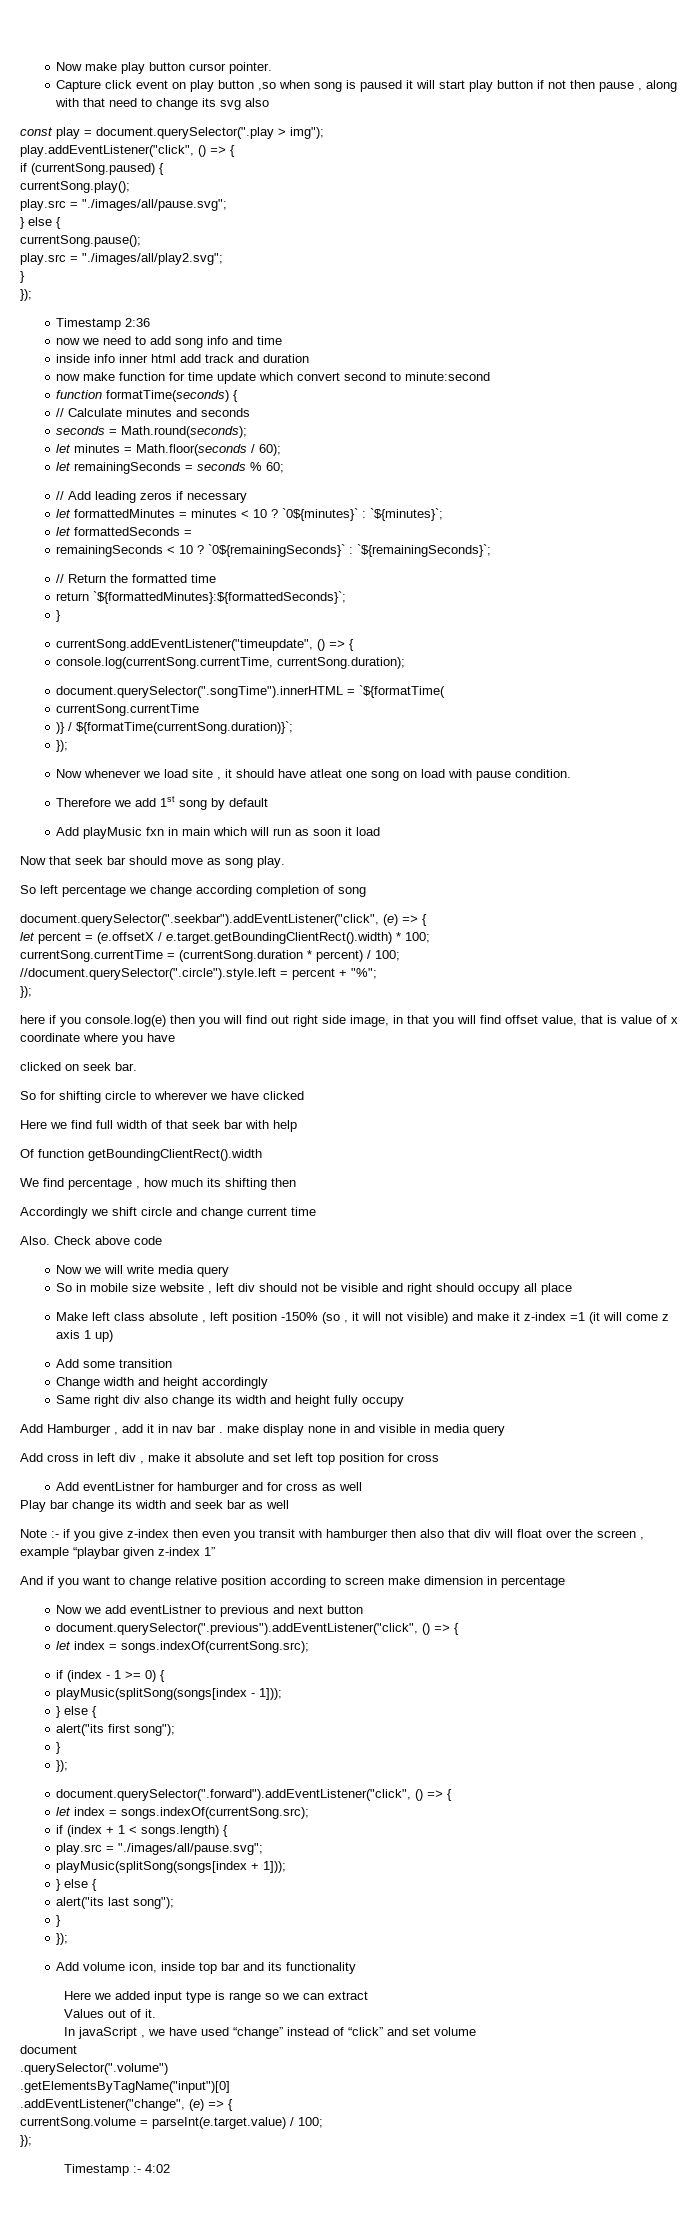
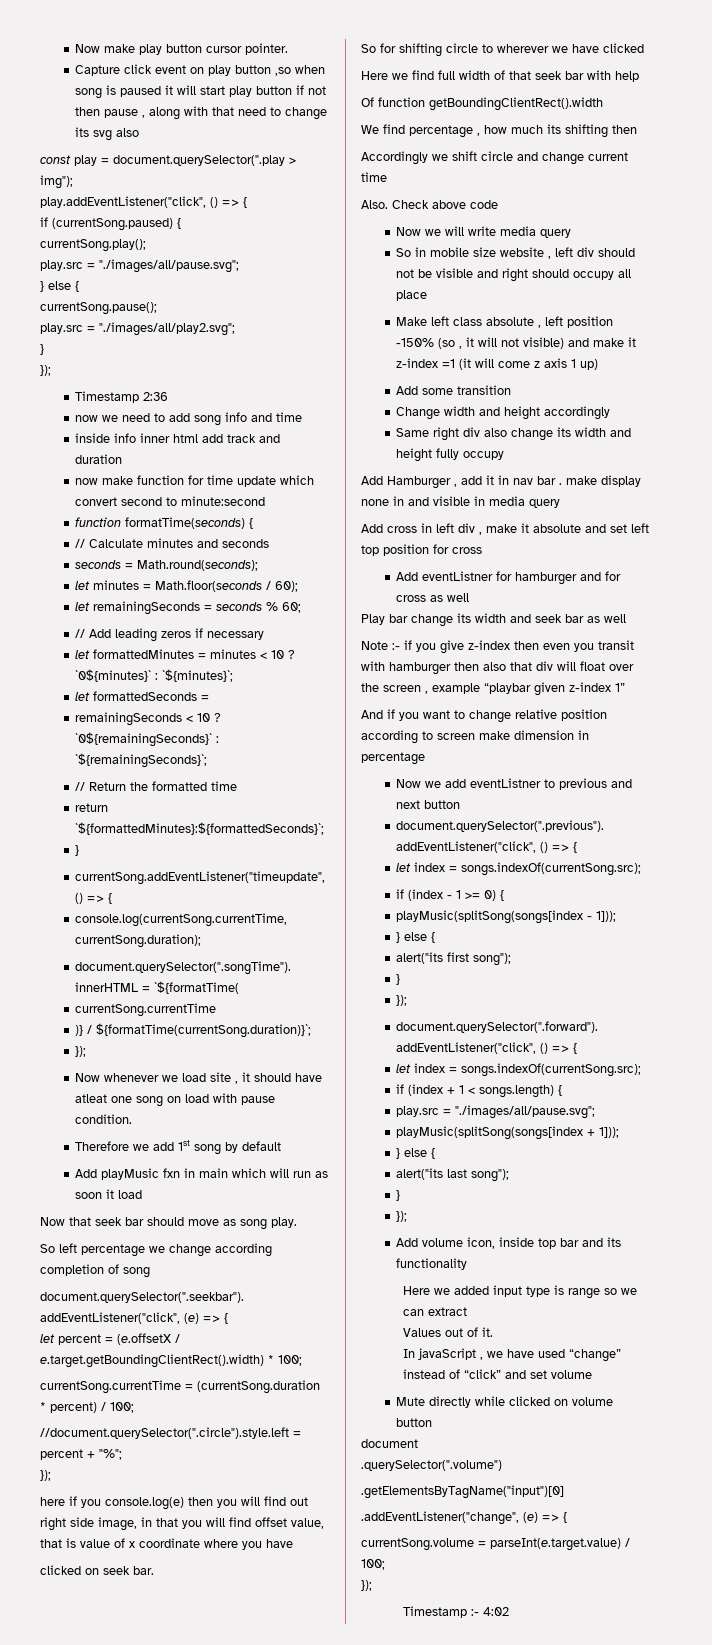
+ Mute directly while clicked on volume button

